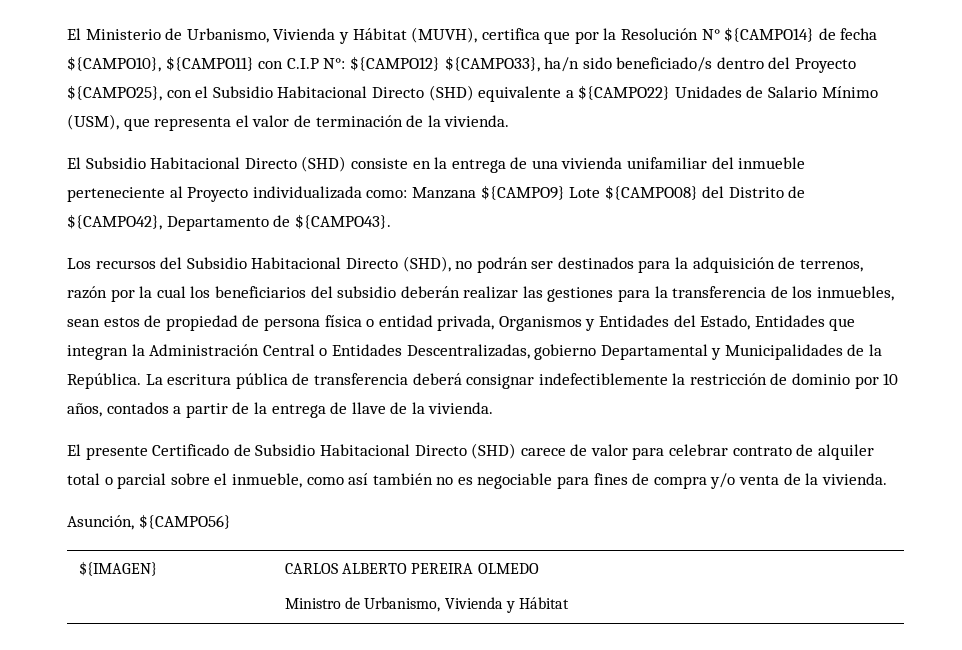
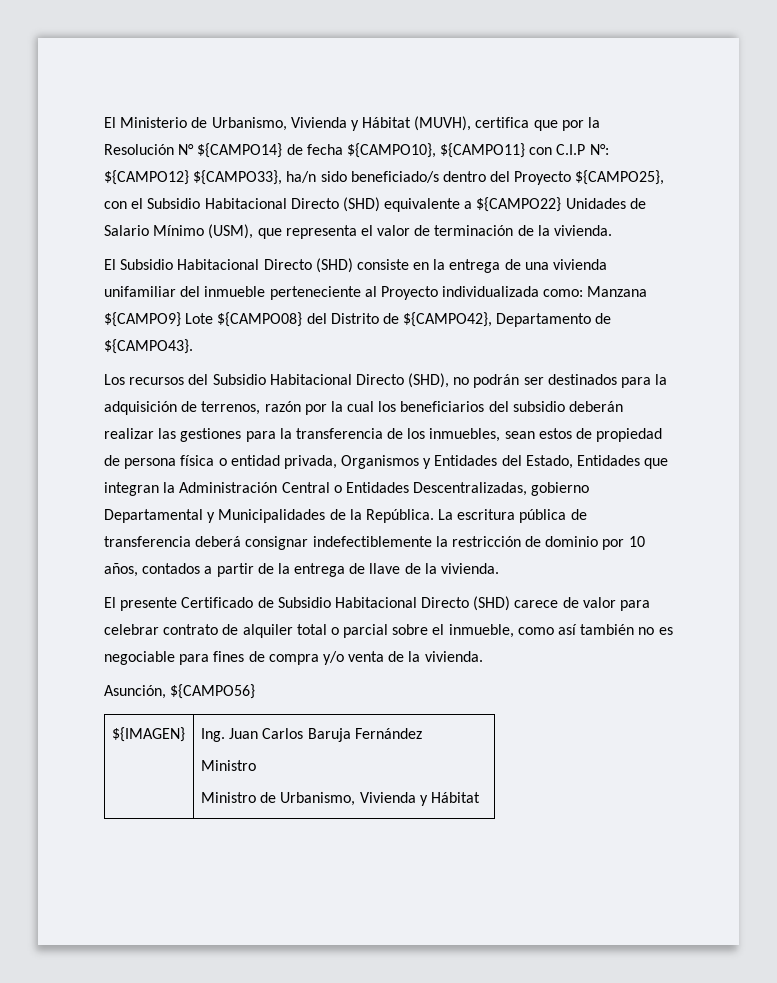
- ${IMAGEN} | CARLOS ALBERTO PEREIRA OLMEDO
+ ${IMAGEN} | Ing. Juan Carlos Baruja Fernández
+ Ministro

